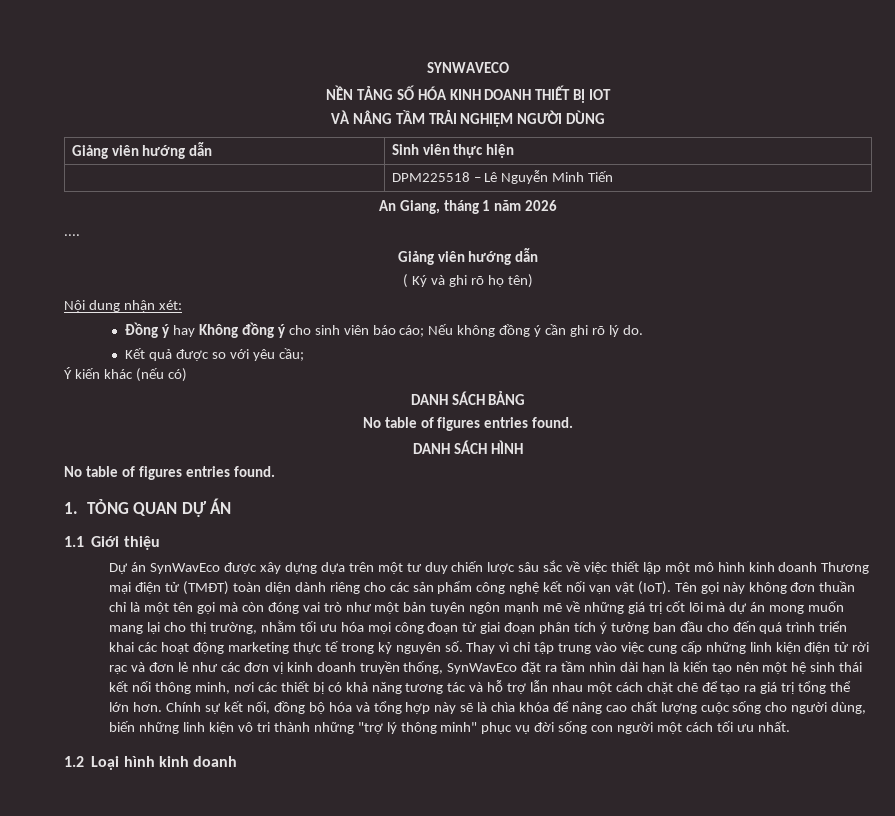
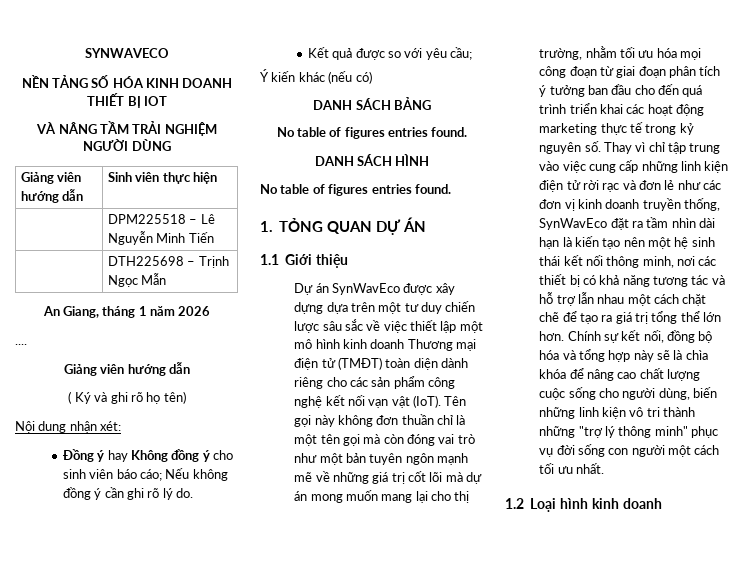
+ | DTH225698 – Trịnh Ngọc Mẫn

